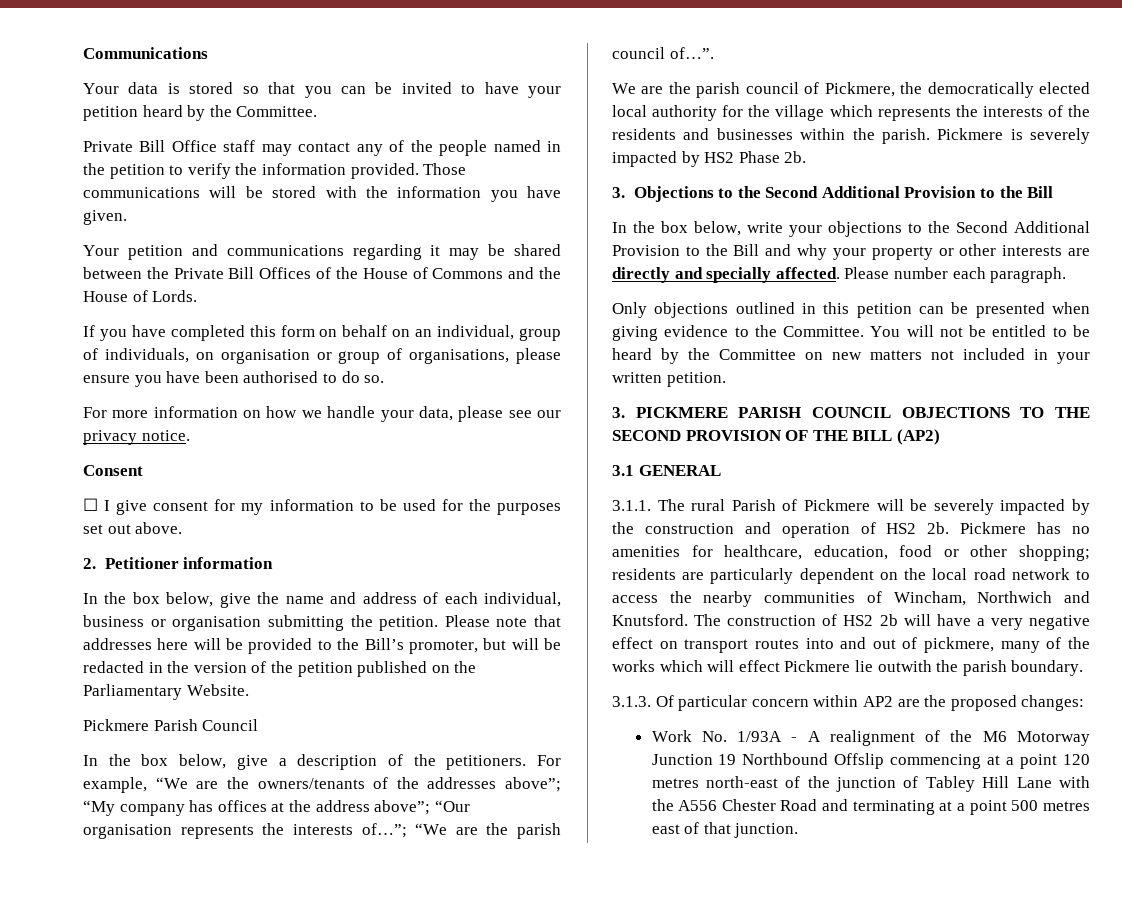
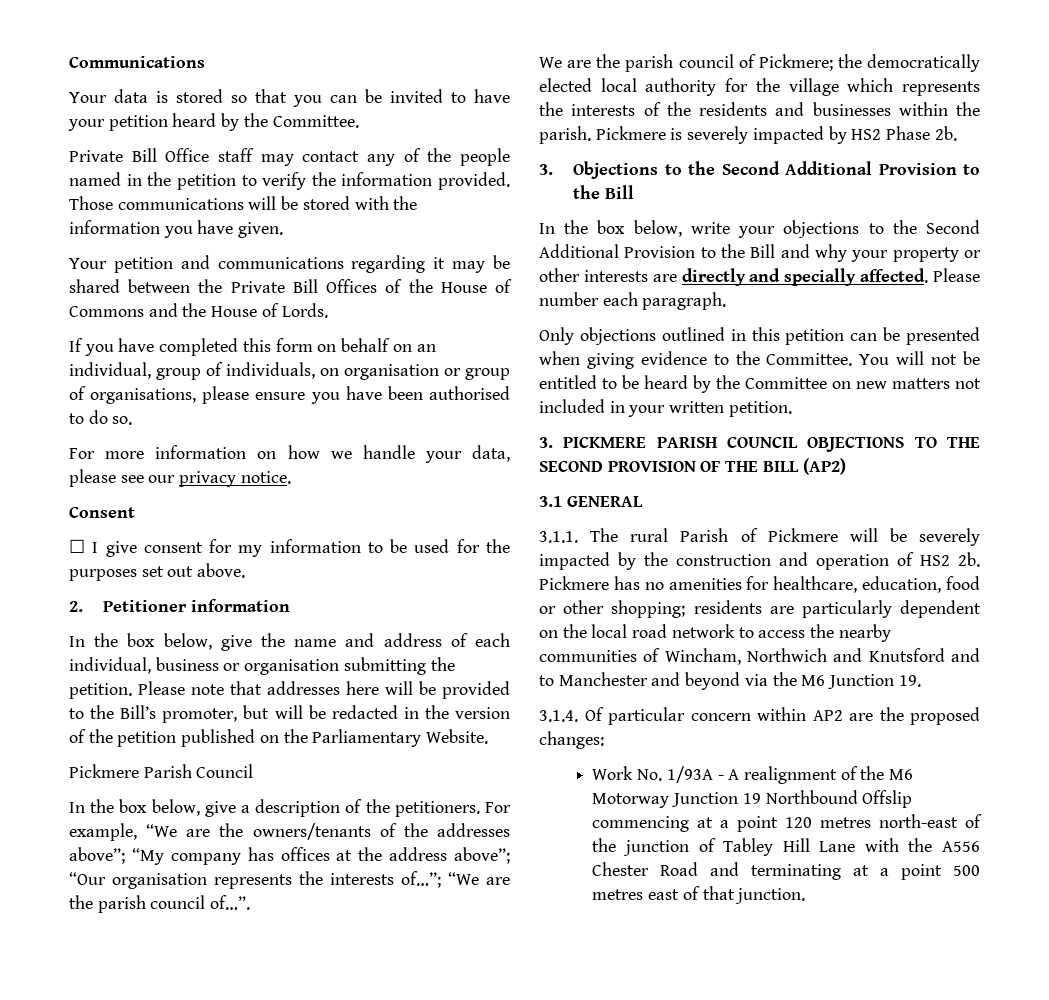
- We are the parish council of Pickmere, the democratically elected local authority for the village which represents the interests of the residents and businesses within the parish.
+ We are the parish council of Pickmere; the democratically elected local authority for the village which represents the interests of the residents and businesses within the parish.
- Pickmere has no amenities for healthcare, education, food or other shopping; residents are particularly dependent on the local road network to access the nearby communities of Wincham, Northwich and Knutsford. The construction of HS2 2b will have a very negative effect on transport routes into and out of pickmere, many of the works which will effect Pickmere lie outwith the parish boundary.
- 3.1.3. Of particular concern within AP2 are the proposed changes:
+ Pickmere has no amenities for healthcare, education, food or other shopping; residents are particularly dependent on the local road network to access the nearby communities of Wincham, Northwich and Knutsford and to Manchester and beyond via the M6 Junction 19.
+ 3.1.4. Of particular concern within AP2 are the proposed changes:

